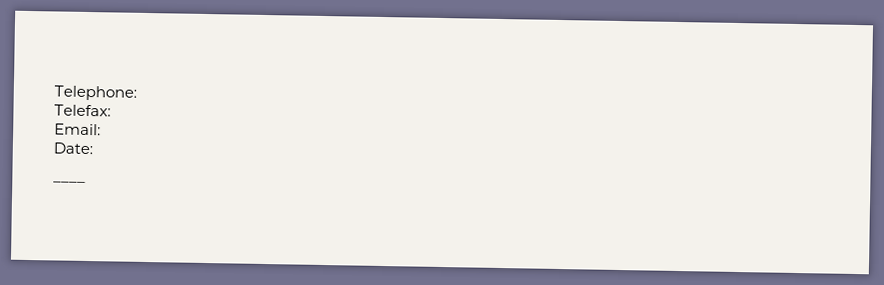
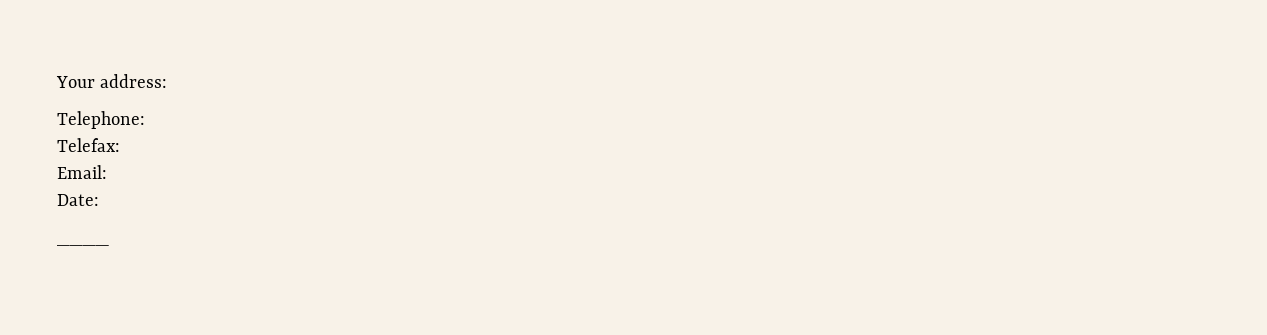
+ Your address:

